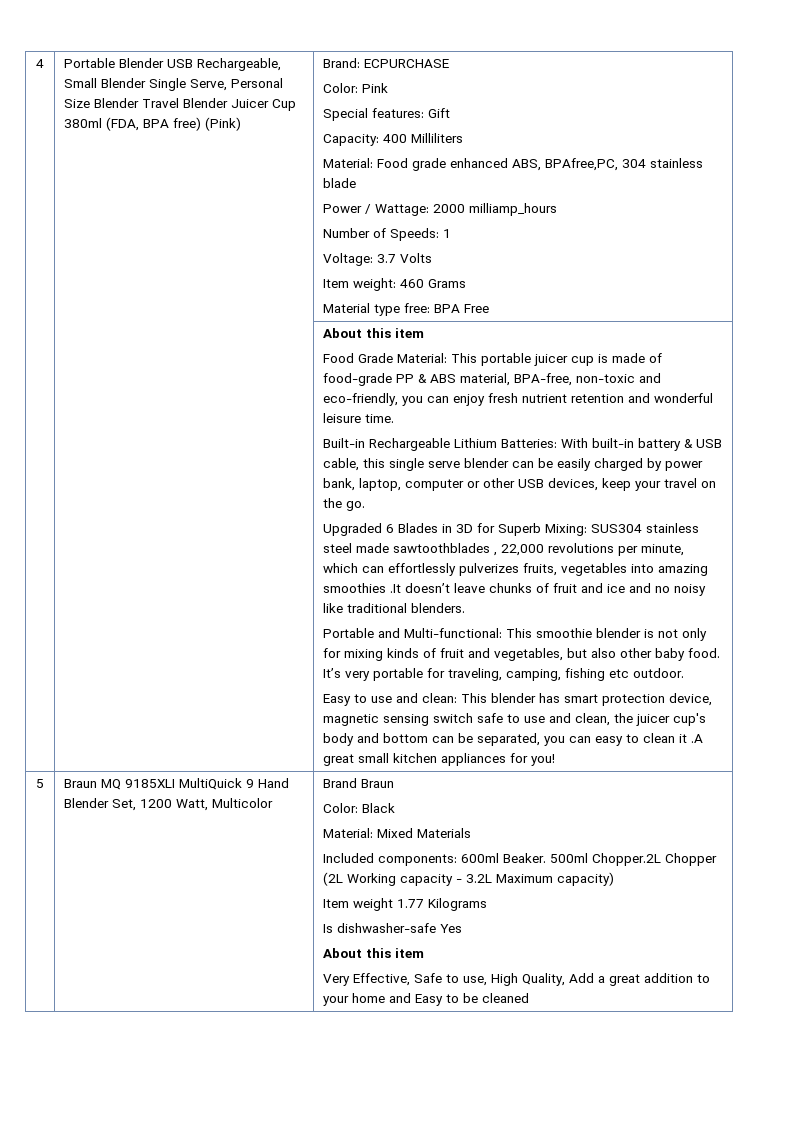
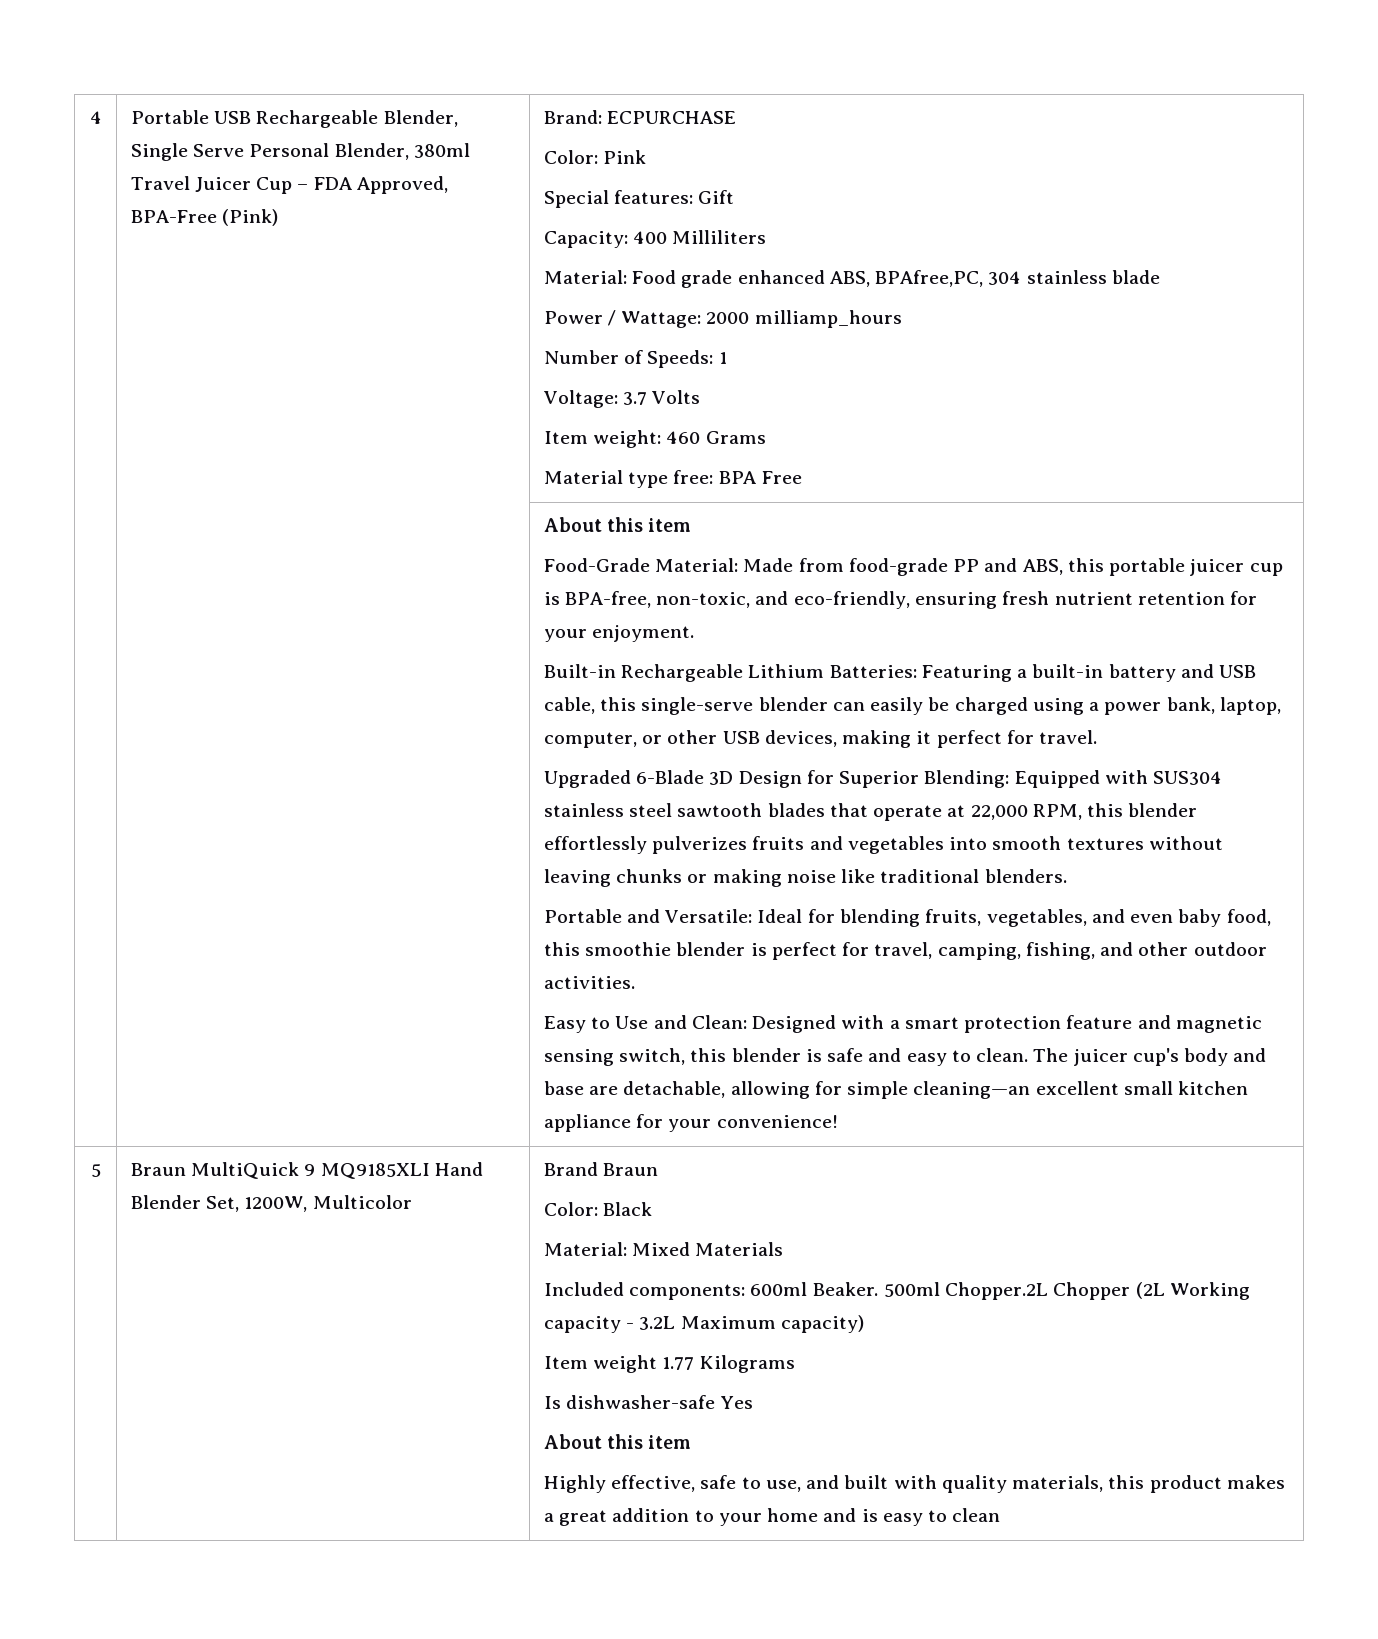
- Portable Blender USB Rechargeable, Small Blender Single Serve, Personal Size Blender Travel Blender Juicer Cup 380ml (FDA, BPA free) (Pink)
+ Portable USB Rechargeable Blender, Single Serve Personal Blender, 380ml Travel Juicer Cup – FDA Approved, BPA-Free (Pink)
- Food Grade Material: This portable juicer cup is made of food-grade PP & ABS material, BPA-free, non-toxic and eco-friendly, you can enjoy fresh nutrient retention and wonderful leisure time.
+ Food-Grade Material: Made from food-grade PP and ABS, this portable juicer cup is BPA-free, non-toxic, and eco-friendly, ensuring fresh nutrient retention for your enjoyment.
- Built-in Rechargeable Lithium Batteries: With built-in battery & USB cable, this single serve blender can be easily charged by power bank, laptop, computer or other USB devices, keep your travel on the go.
- Upgraded 6 Blades in 3D for Superb Mixing: SUS304 stainless steel made sawtoothblades , 22,000 revolutions per minute, which can effortlessly pulverizes fruits, vegetables into amazing smoothies .It doesn’t leave chunks of fruit and ice and no noisy like traditional blenders.
+ Built-in Rechargeable Lithium Batteries: Featuring a built-in battery and USB cable, this single-serve blender can easily be charged using a power bank, laptop, computer, or other USB devices, making it perfect for travel.
+ Upgraded 6-Blade 3D Design for Superior Blending: Equipped with SUS304 stainless steel sawtooth blades that operate at 22,000 RPM, this blender effortlessly pulverizes fruits and vegetables into smooth textures without leaving chunks or making noise like traditional blenders.
- Portable and Multi-functional: This smoothie blender is not only for mixing kinds of fruit and vegetables, but also other baby food. It’s very portable for traveling, camping, fishing etc outdoor.
- Easy to use and clean: This blender has smart protection device, magnetic sensing switch safe to use and clean, the juicer cup's body and bottom can be separated, you can easy to clean it .A great small kitchen appliances for you!
+ Portable and Versatile: Ideal for blending fruits, vegetables, and even baby food, this smoothie blender is perfect for travel, camping, fishing, and other outdoor activities.
+ Easy to Use and Clean: Designed with a smart protection feature and magnetic sensing switch, this blender is safe and easy to clean. The juicer cup's body and base are detachable, allowing for simple cleaning—an excellent small kitchen appliance for your convenience!
- Braun MQ 9185XLI MultiQuick 9 Hand Blender Set, 1200 Watt, Multicolor
+ Braun MultiQuick 9 MQ9185XLI Hand Blender Set, 1200W, Multicolor
- Very Effective, Safe to use, High Quality, Add a great addition to your home and Easy to be cleaned
+ Highly effective, safe to use, and built with quality materials, this product makes a great addition to your home and is easy to clean

